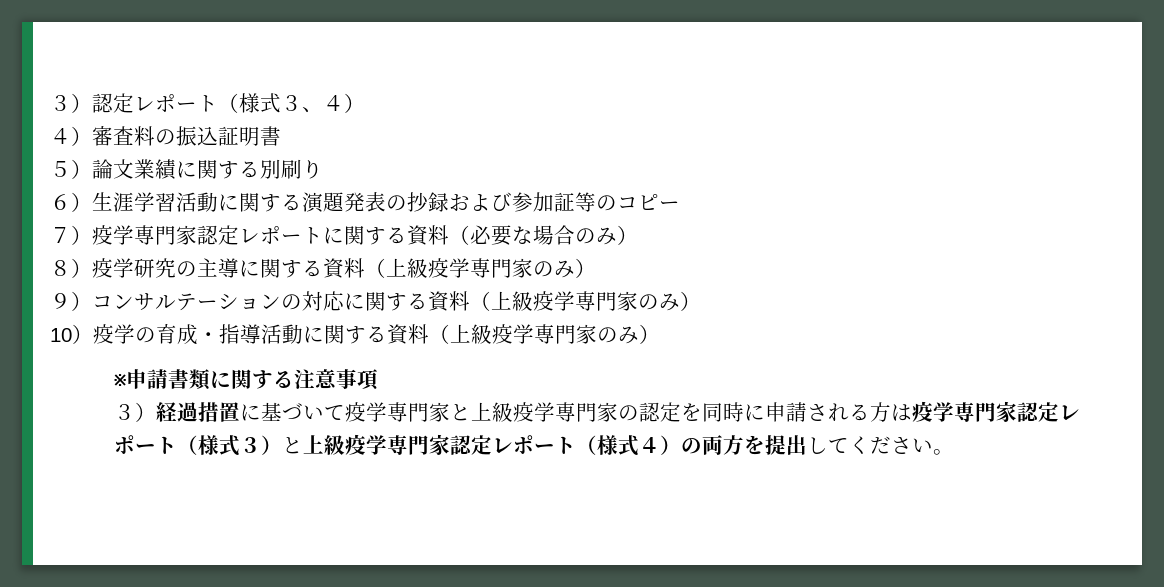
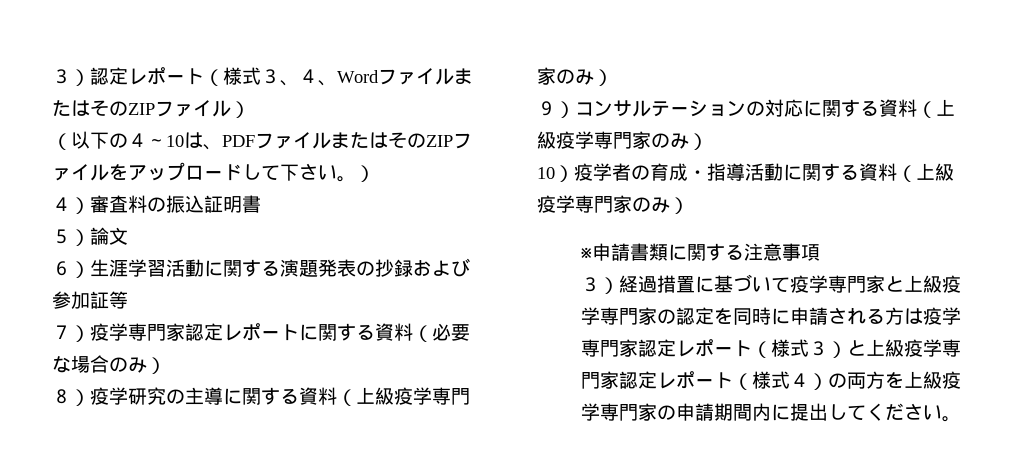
- ３）認定レポート（様式３、４）
+ ３）認定レポート（様式３、４、WordファイルまたはそのZIPファイル）
+ （以下の４～10は、PDFファイルまたはそのZIPファイルをアップロードして下さい。）
- ５）論文業績に関する別刷り
+ ５）論文
- ６）生涯学習活動に関する演題発表の抄録および参加証等のコピー
+ ６）生涯学習活動に関する演題発表の抄録および参加証等
- 10）疫学の育成・指導活動に関する資料（上級疫学専門家のみ）
+ 10）疫学者の育成・指導活動に関する資料（上級疫学専門家のみ）
- ３）経過措置に基づいて疫学専門家と上級疫学専門家の認定を同時に申請される方は疫学専門家認定レポート（様式３）と上級疫学専門家認定レポート（様式４）の両方を提出してください。
+ ３）経過措置に基づいて疫学専門家と上級疫学専門家の認定を同時に申請される方は疫学専門家認定レポート（様式３）と上級疫学専門家認定レポート（様式４）の両方を上級疫学専門家の申請期間内に提出してください。

